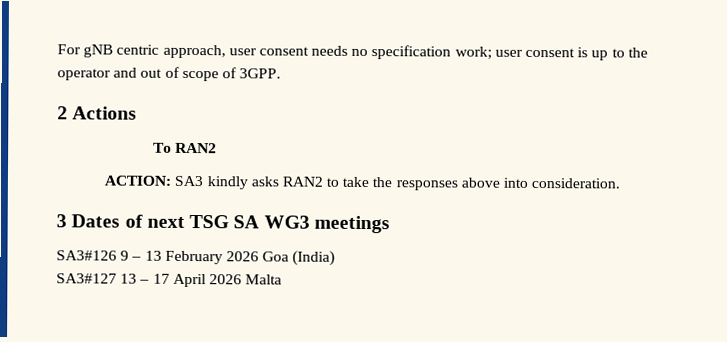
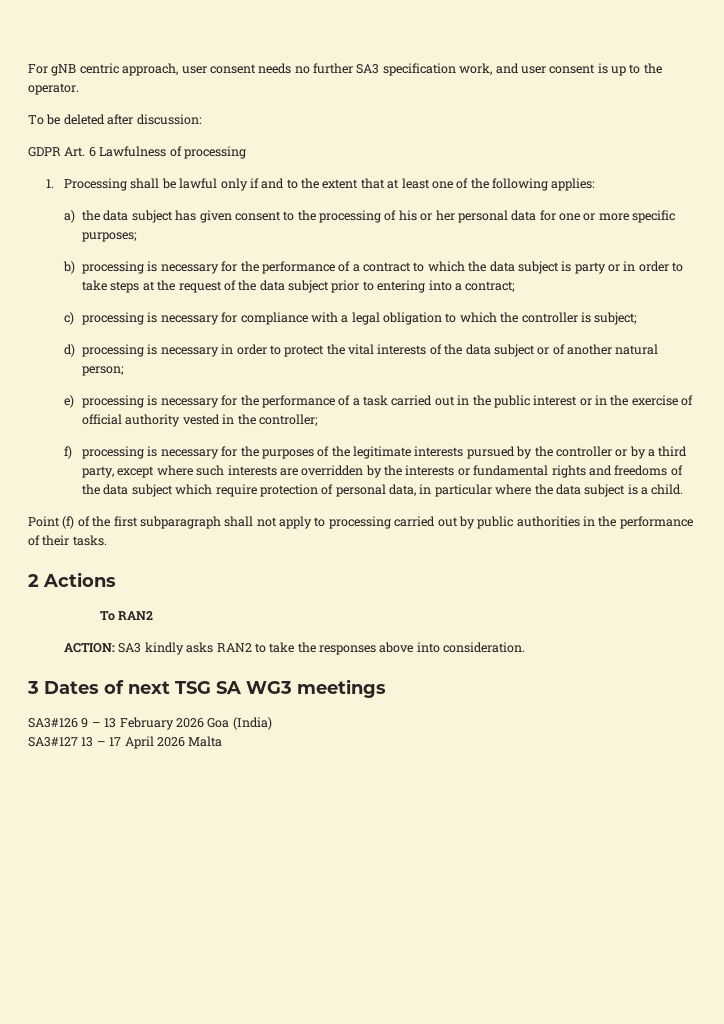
- For gNB centric approach, user consent needs no specification work; user consent is up to the operator and out of scope of 3GPP.
+ For gNB centric approach, user consent needs no further SA3 specification work, and user consent is up to the operator.
+ To be deleted after discussion:
+ GDPR Art. 6 Lawfulness of processing
+ 1. Processing shall be lawful only if and to the extent that at least one of the following applies:
+ a) the data subject has given consent to the processing of his or her personal data for one or more specific purposes;
+ b) processing is necessary for the performance of a contract to which the data subject is party or in order to take steps at the request of the data subject prior to entering into a contract;
+ c) processing is necessary for compliance with a legal obligation to which the controller is subject;
+ d) processing is necessary in order to protect the vital interests of the data subject or of another natural person;
+ e) processing is necessary for the performance of a task carried out in the public interest or in the exercise of official authority vested in the controller;
+ f) processing is necessary for the purposes of the legitimate interests pursued by the controller or by a third party, except where such interests are overridden by the interests or fundamental rights and freedoms of the data subject which require protection of personal data, in particular where the data subject is a child.
+ Point (f) of the first subparagraph shall not apply to processing carried out by public authorities in the performance of their tasks.

